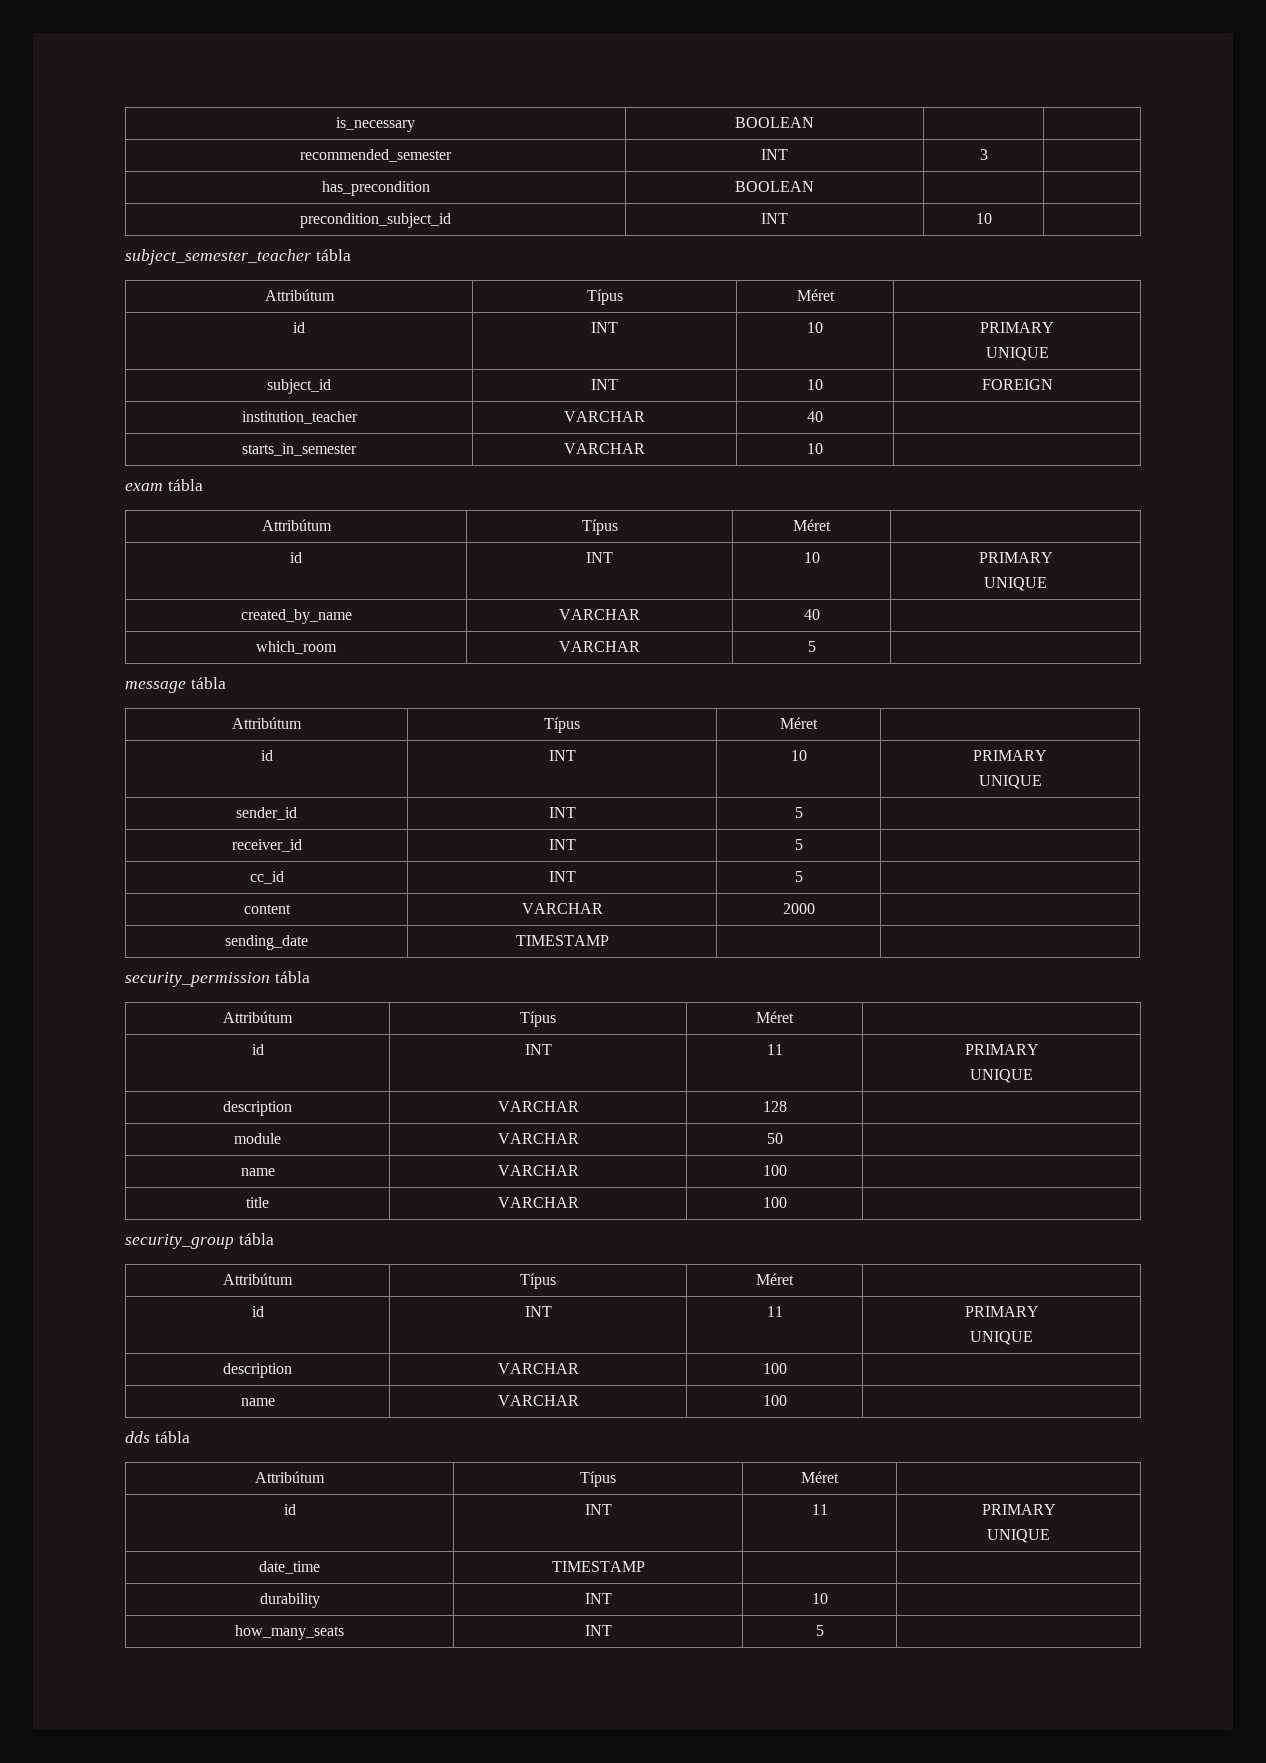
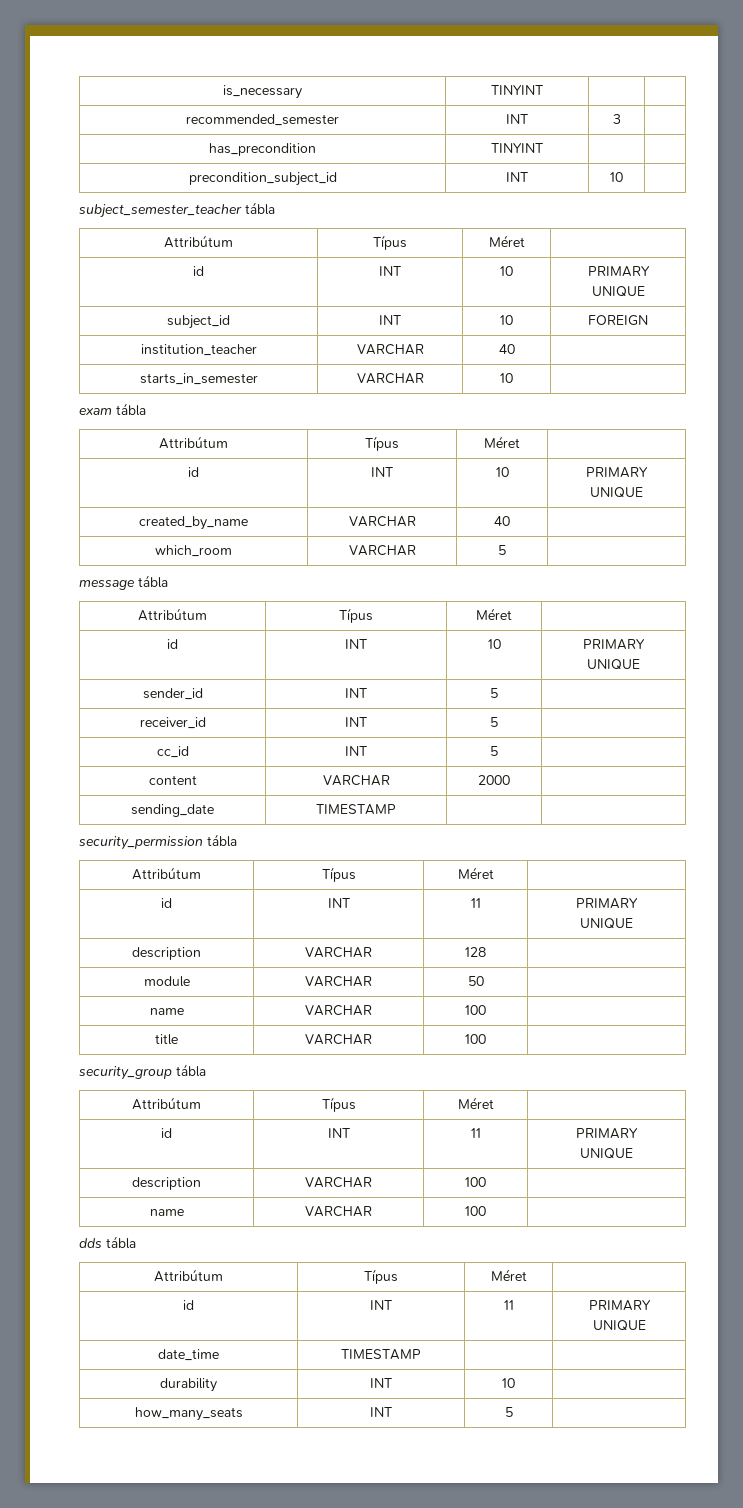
- is_necessary | BOOLEAN | |
+ is_necessary | TINYINT | |
- has_precondition | BOOLEAN | |
+ has_precondition | TINYINT | |

